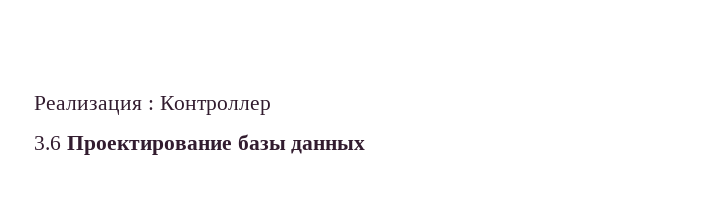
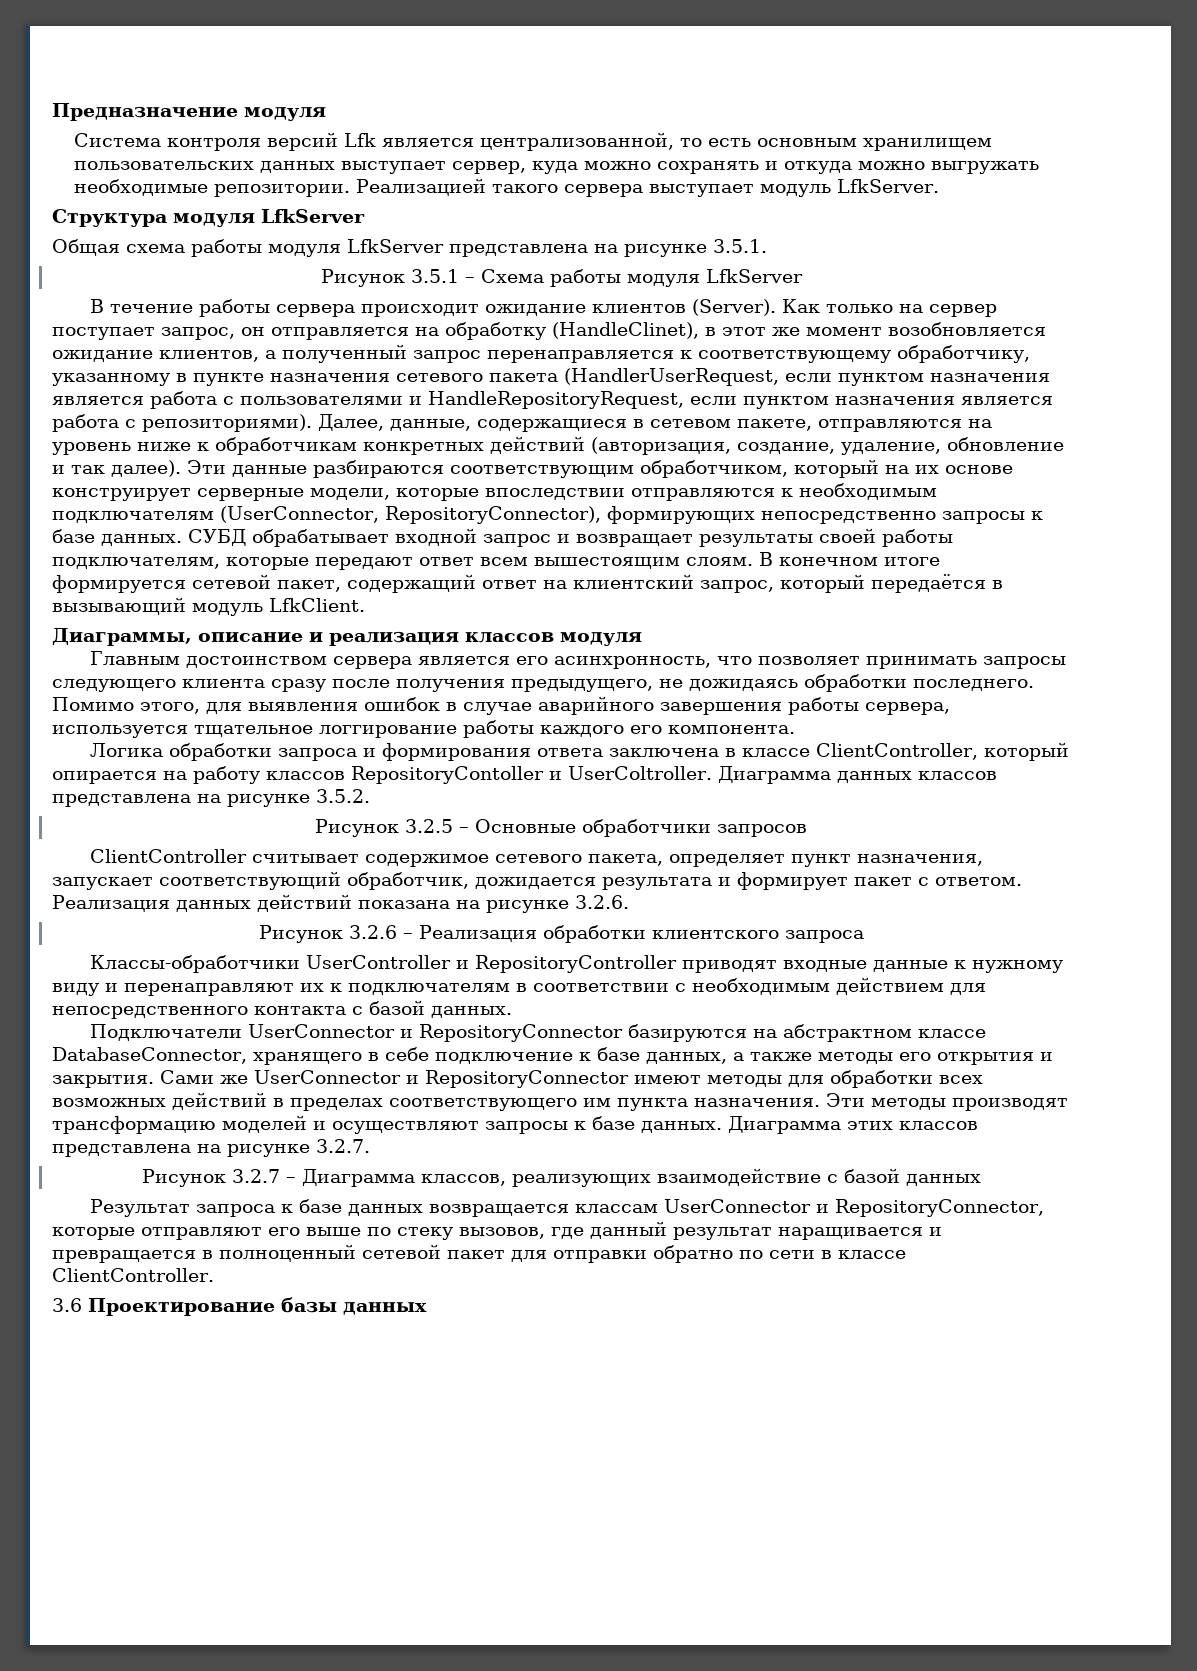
- Реализация : Контроллер
+ Предназначение модуля
+ Система контроля версий Lfk является централизованной, то есть основным хранилищем пользовательских данных выступает сервер, куда можно сохранять и откуда можно выгружать необходимые репозитории. Реализацией такого сервера выступает модуль LfkServer.
+ Структура модуля LfkServer
+ Общая схема работы модуля LfkServer представлена на рисунке 3.5.1.
+ Рисунок 3.5.1 – Схема работы модуля LfkServer
+ В течение работы сервера происходит ожидание клиентов (Server). Как только на сервер поступает запрос, он отправляется на обработку (HandleClinet), в этот же момент возобновляется ожидание клиентов, а полученный запрос перенаправляется к соответствующему обработчику, указанному в пункте назначения сетевого пакета (HandlerUserRequest, если пунктом назначения является работа с пользователями и HandleRepositoryRequest, если пунктом назначения является работа с репозиториями). Далее, данные, содержащиеся в сетевом пакете, отправляются на уровень ниже к обработчикам конкретных действий (авторизация, создание, удаление, обновление и так далее). Эти данные разбираются соответствующим обработчиком, который на их основе конструирует серверные модели, которые впоследствии отправляются к необходимым подключателям (UserConnector, RepositoryConnector), формирующих непосредственно запросы к базе данных. СУБД обрабатывает входной запрос и возвращает результаты своей работы подключателям, которые передают ответ всем вышестоящим слоям. В конечном итоге формируется сетевой пакет, содержащий ответ на клиентский запрос, который передаётся в вызывающий модуль LfkClient.
+ Диаграммы, описание и реализация классов модуля
+ Главным достоинством сервера является его асинхронность, что позволяет принимать запросы следующего клиента сразу после получения предыдущего, не дожидаясь обработки последнего. Помимо этого, для выявления ошибок в случае аварийного завершения работы сервера, используется тщательное логгирование работы каждого его компонента.
+ Логика обработки запроса и формирования ответа заключена в классе ClientController, который опирается на работу классов RepositoryContoller и UserColtroller. Диаграмма данных классов представлена на рисунке 3.5.2.
+ Рисунок 3.2.5 – Основные обработчики запросов
+ ClientController считывает содержимое сетевого пакета, определяет пункт назначения, запускает соответствующий обработчик, дожидается результата и формирует пакет с ответом. Реализация данных действий показана на рисунке 3.2.6.
+ Рисунок 3.2.6 – Реализация обработки клиентского запроса
+ Классы-обработчики UserController и RepositoryController приводят входные данные к нужному виду и перенаправляют их к подключателям в соответствии с необходимым действием для непосредственного контакта с базой данных.
+ Подключатели UserConnector и RepositoryConnector базируются на абстрактном классе DatabaseConnector, хранящего в себе подключение к базе данных, а также методы его открытия и закрытия. Сами же UserConnector и RepositoryConnector имеют методы для обработки всех возможных действий в пределах соответствующего им пункта назначения. Эти методы производят трансформацию моделей и осуществляют запросы к базе данных. Диаграмма этих классов представлена на рисунке 3.2.7.
+ Рисунок 3.2.7 – Диаграмма классов, реализующих взаимодействие с базой данных
+ Результат запроса к базе данных возвращается классам UserConnector и RepositoryConnector, которые отправляют его выше по стеку вызовов, где данный результат наращивается и превращается в полноценный сетевой пакет для отправки обратно по сети в классе ClientController.

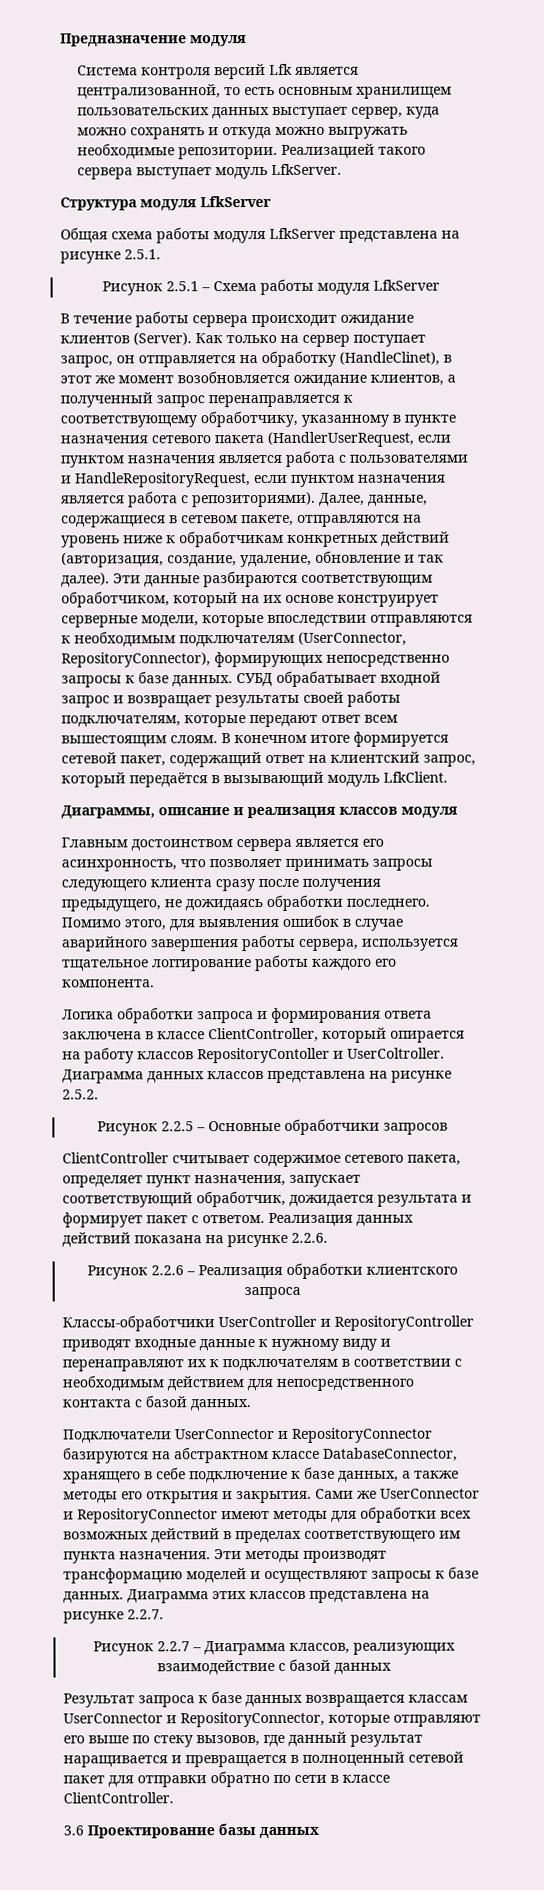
- Общая схема работы модуля LfkServer представлена на рисунке 3.5.1.
- Рисунок 3.5.1 – Схема работы модуля LfkServer
+ Общая схема работы модуля LfkServer представлена на рисунке 2.5.1.
+ Рисунок 2.5.1 – Схема работы модуля LfkServer
- Диаграмма данных классов представлена на рисунке 3.5.2.
- Рисунок 3.2.5 – Основные обработчики запросов
+ Диаграмма данных классов представлена на рисунке 2.5.2.
+ Рисунок 2.2.5 – Основные обработчики запросов
- Реализация данных действий показана на рисунке 3.2.6.
- Рисунок 3.2.6 – Реализация обработки клиентского запроса
+ Реализация данных действий показана на рисунке 2.2.6.
+ Рисунок 2.2.6 – Реализация обработки клиентского запроса
- Диаграмма этих классов представлена на рисунке 3.2.7.
- Рисунок 3.2.7 – Диаграмма классов, реализующих взаимодействие с базой данных
+ Диаграмма этих классов представлена на рисунке 2.2.7.
+ Рисунок 2.2.7 – Диаграмма классов, реализующих взаимодействие с базой данных

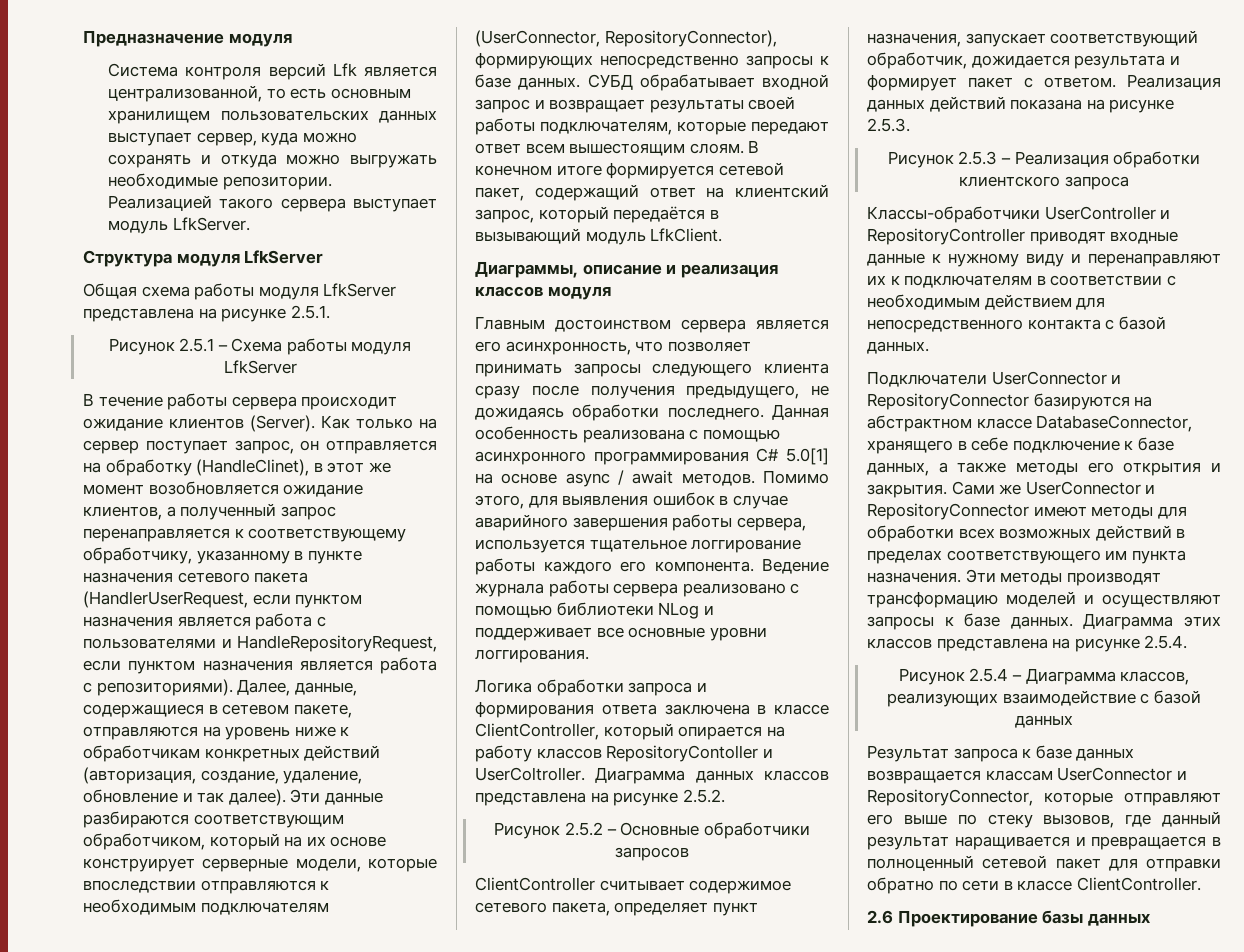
+ Данная особенность реализована с помощью асинхронного программирования C# 5.0[1] на основе async / await методов.
+ Ведение журнала работы сервера реализовано с помощью библиотеки NLog и поддерживает все основные уровни логгирования.
- Рисунок 2.2.5 – Основные обработчики запросов
+ Рисунок 2.5.2 – Основные обработчики запросов
- Реализация данных действий показана на рисунке 2.2.6.
- Рисунок 2.2.6 – Реализация обработки клиентского запроса
+ Реализация данных действий показана на рисунке 2.5.3.
+ Рисунок 2.5.3 – Реализация обработки клиентского запроса
- Диаграмма этих классов представлена на рисунке 2.2.7.
- Рисунок 2.2.7 – Диаграмма классов, реализующих взаимодействие с базой данных
+ Диаграмма этих классов представлена на рисунке 2.5.4.
+ Рисунок 2.5.4 – Диаграмма классов, реализующих взаимодействие с базой данных
- 3.6 Проектирование базы данных
+ 2.6 Проектирование базы данных

